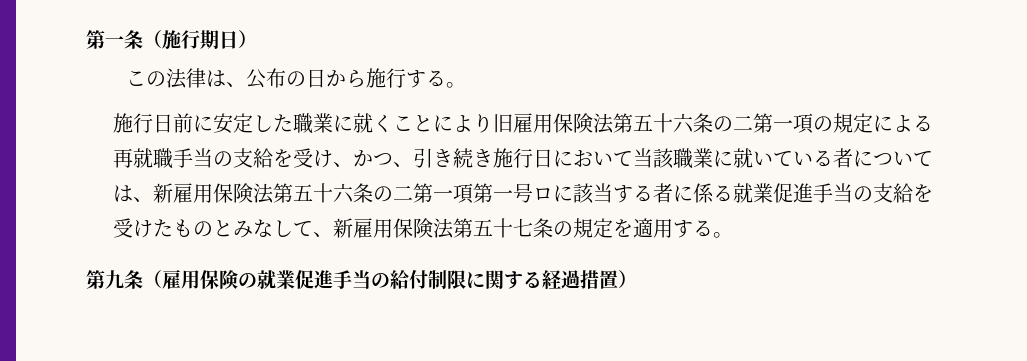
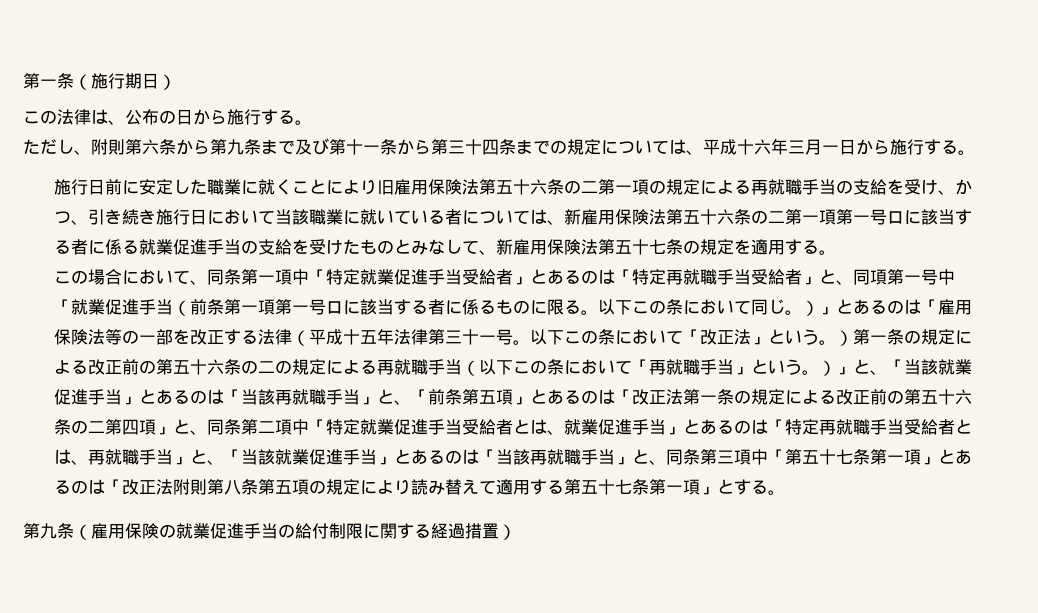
+ ただし、附則第六条から第九条まで及び第十一条から第三十四条までの規定については、平成十六年三月一日から施行する。
+ この場合において、同条第一項中「特定就業促進手当受給者」とあるのは「特定再就職手当受給者」と、同項第一号中「就業促進手当（前条第一項第一号ロに該当する者に係るものに限る。以下この条において同じ。）」とあるのは「雇用保険法等の一部を改正する法律（平成十五年法律第三十一号。以下この条において「改正法」という。）第一条の規定による改正前の第五十六条の二の規定による再就職手当（以下この条において「再就職手当」という。）」と、「当該就業促進手当」とあるのは「当該再就職手当」と、「前条第五項」とあるのは「改正法第一条の規定による改正前の第五十六条の二第四項」と、同条第二項中「特定就業促進手当受給者とは、就業促進手当」とあるのは「特定再就職手当受給者とは、再就職手当」と、「当該就業促進手当」とあるのは「当該再就職手当」と、同条第三項中「第五十七条第一項」とあるのは「改正法附則第八条第五項の規定により読み替えて適用する第五十七条第一項」とする。

